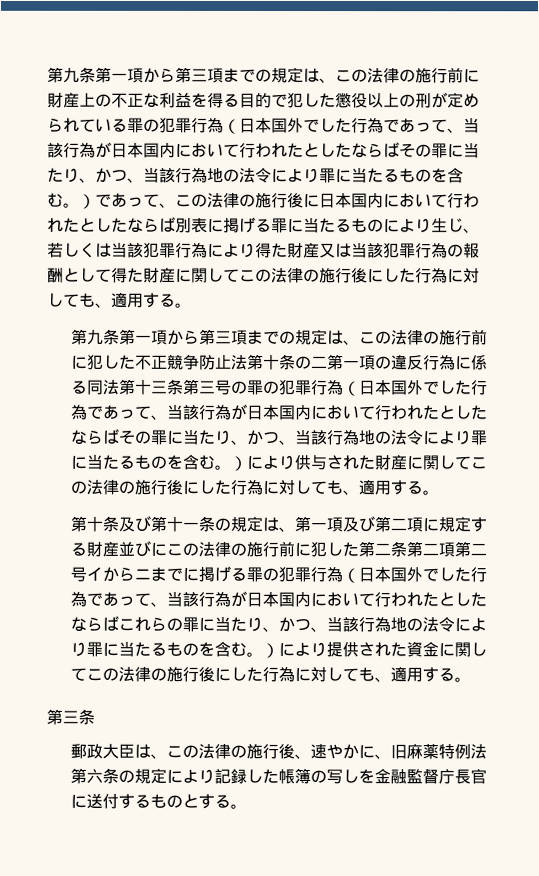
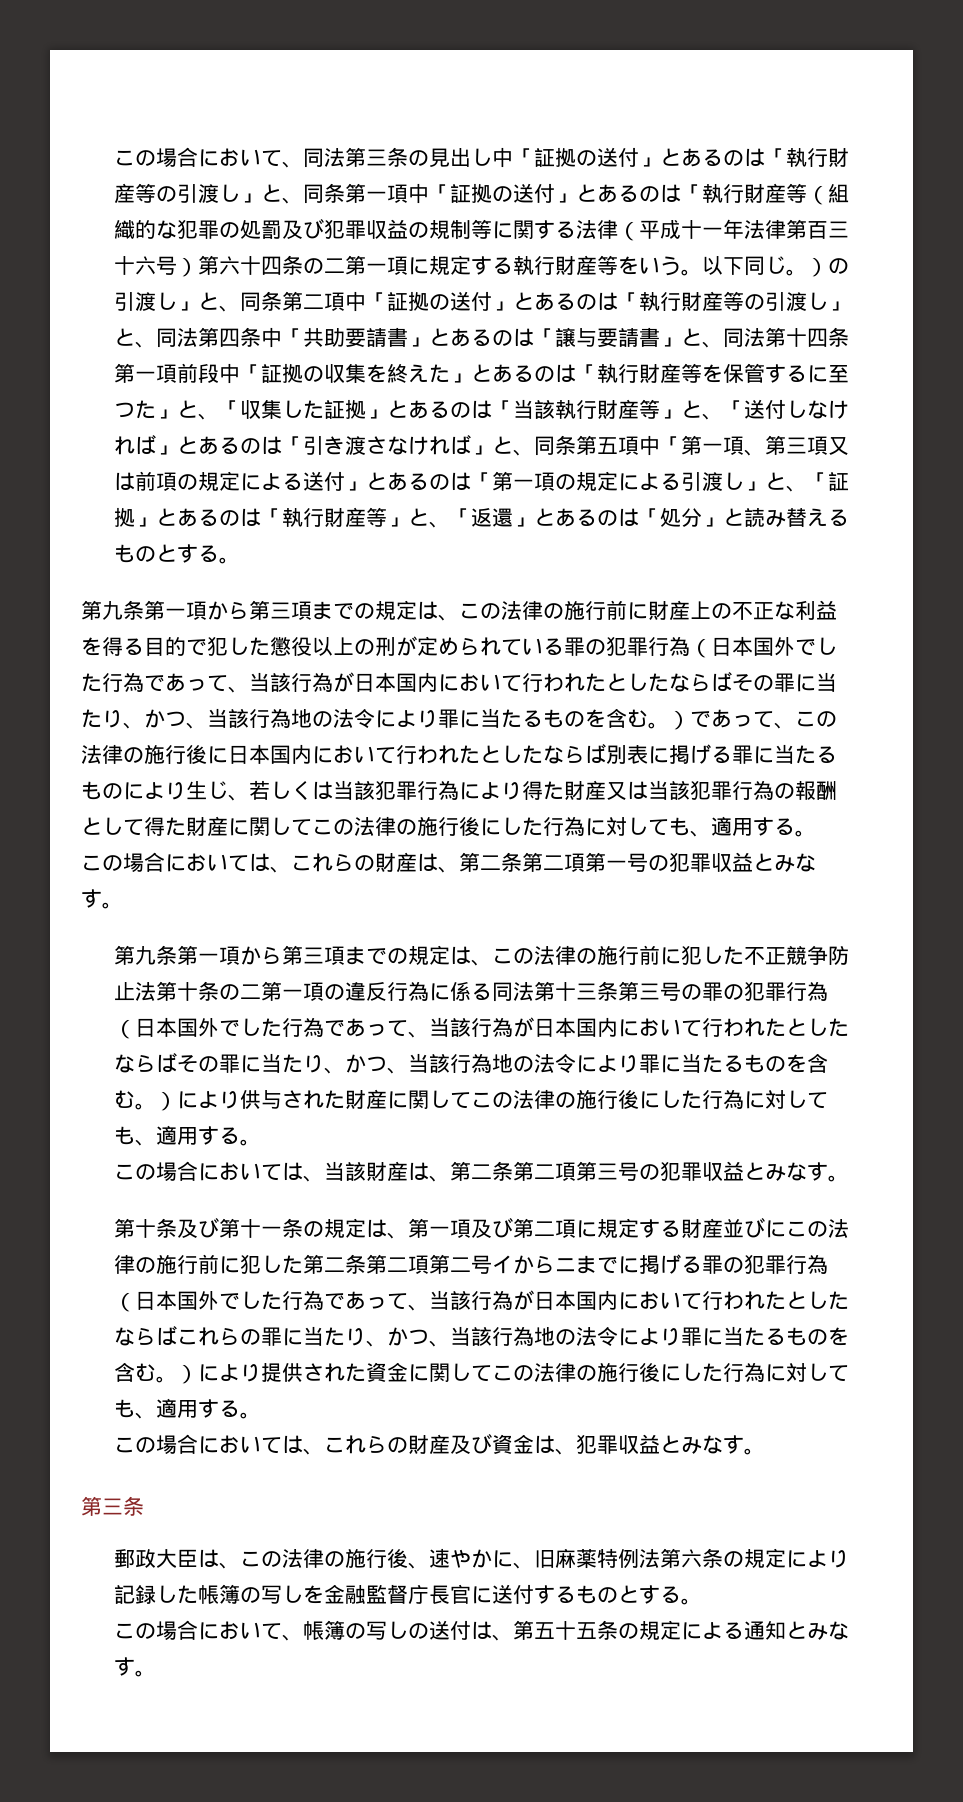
+ この場合において、同法第三条の見出し中「証拠の送付」とあるのは「執行財産等の引渡し」と、同条第一項中「証拠の送付」とあるのは「執行財産等（組織的な犯罪の処罰及び犯罪収益の規制等に関する法律（平成十一年法律第百三十六号）第六十四条の二第一項に規定する執行財産等をいう。以下同じ。）の引渡し」と、同条第二項中「証拠の送付」とあるのは「執行財産等の引渡し」と、同法第四条中「共助要請書」とあるのは「譲与要請書」と、同法第十四条第一項前段中「証拠の収集を終えた」とあるのは「執行財産等を保管するに至つた」と、「収集した証拠」とあるのは「当該執行財産等」と、「送付しなければ」とあるのは「引き渡さなければ」と、同条第五項中「第一項、第三項又は前項の規定による送付」とあるのは「第一項の規定による引渡し」と、「証拠」とあるのは「執行財産等」と、「返還」とあるのは「処分」と読み替えるものとする。
+ この場合においては、これらの財産は、第二条第二項第一号の犯罪収益とみなす。
+ この場合においては、当該財産は、第二条第二項第三号の犯罪収益とみなす。
+ この場合においては、これらの財産及び資金は、犯罪収益とみなす。
+ この場合において、帳簿の写しの送付は、第五十五条の規定による通知とみなす。

